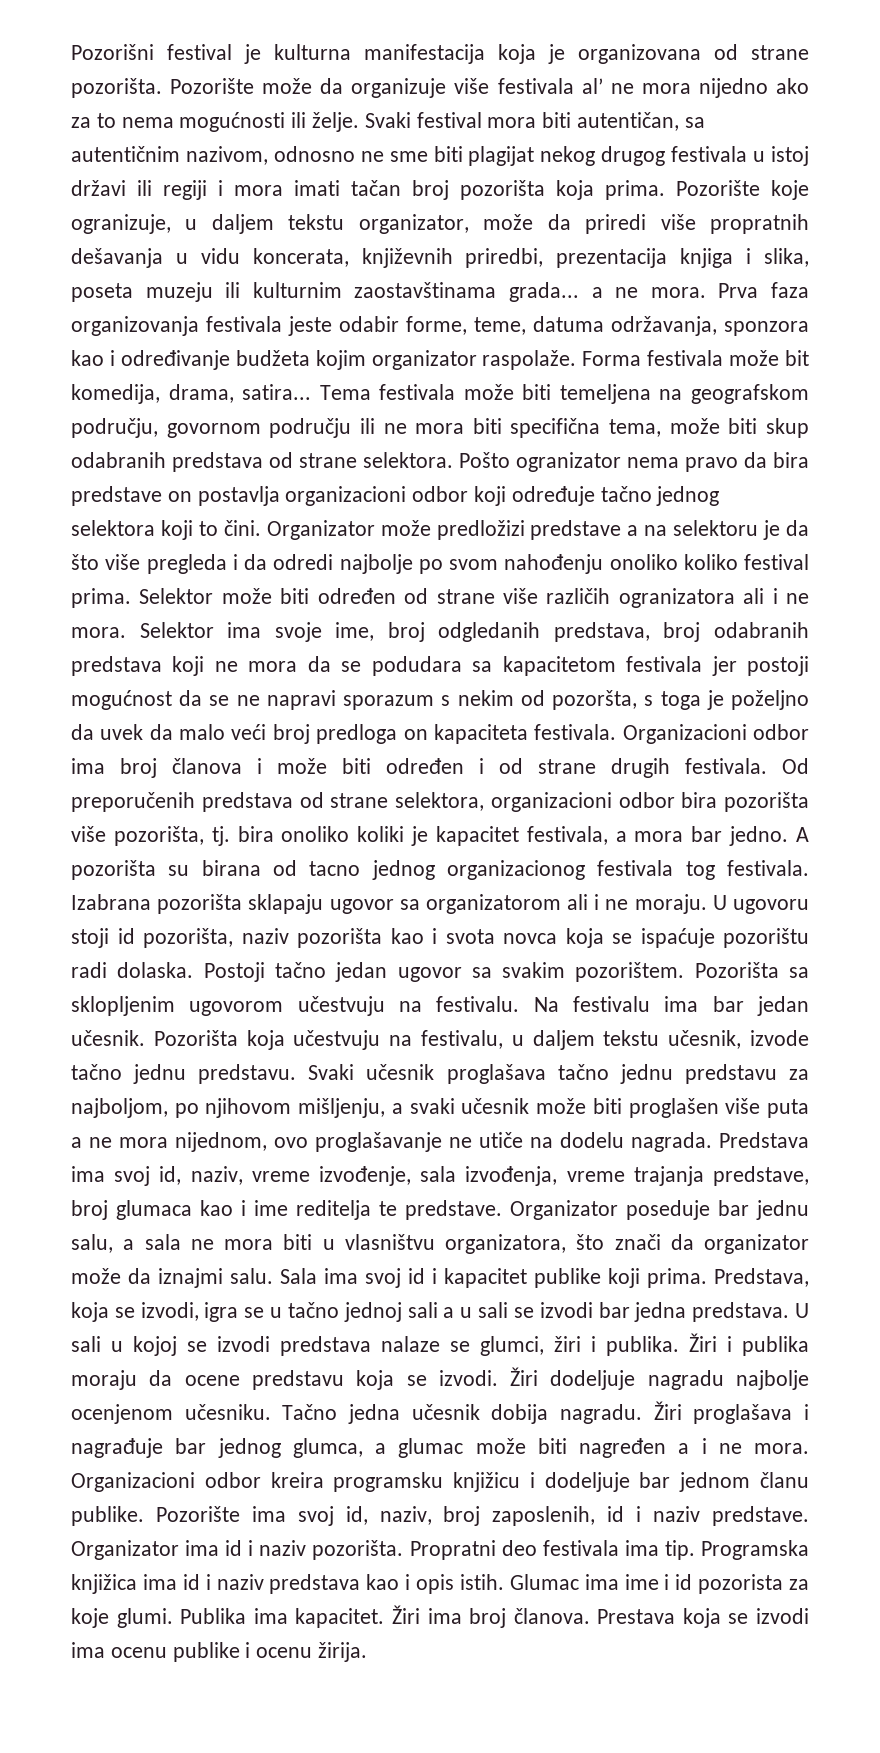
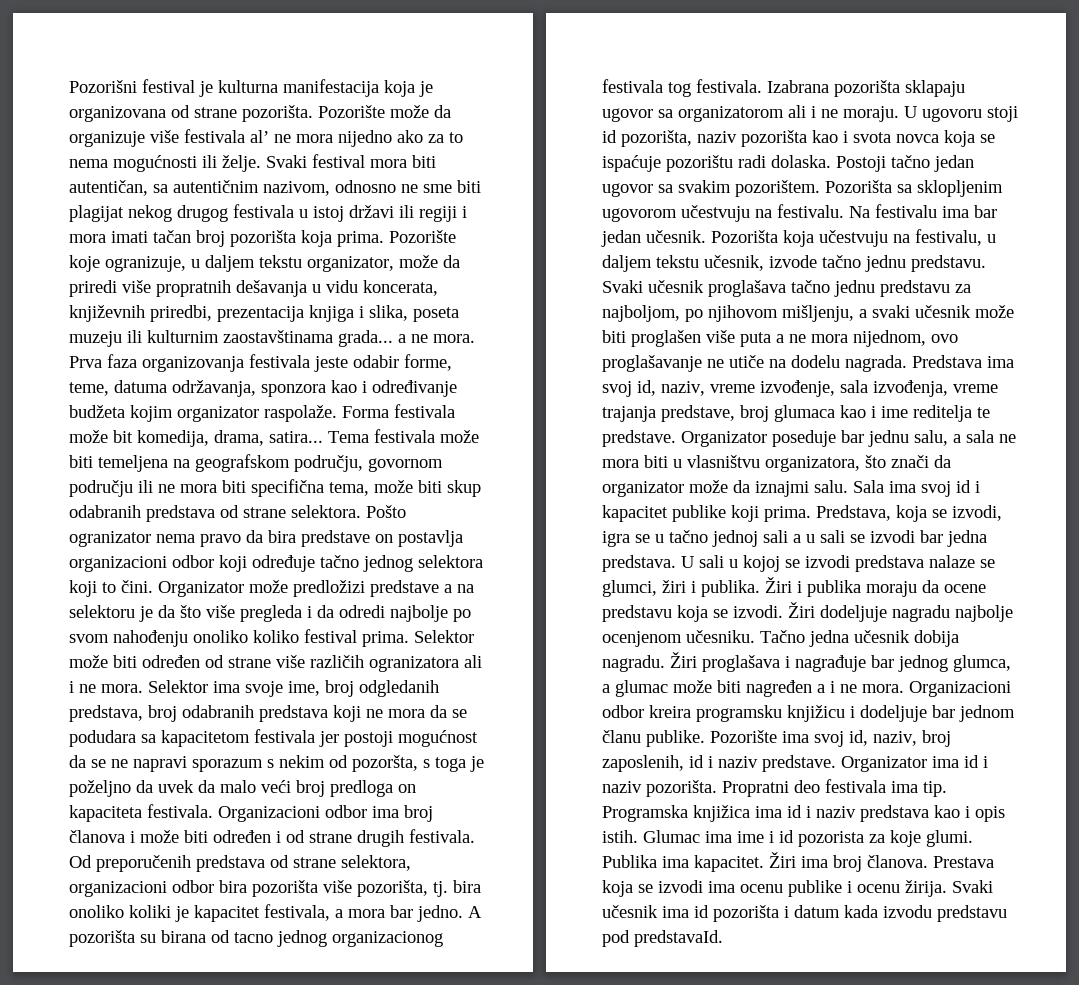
+ Svaki učesnik ima id pozorišta i datum kada izvodu predstavu pod predstavaId.

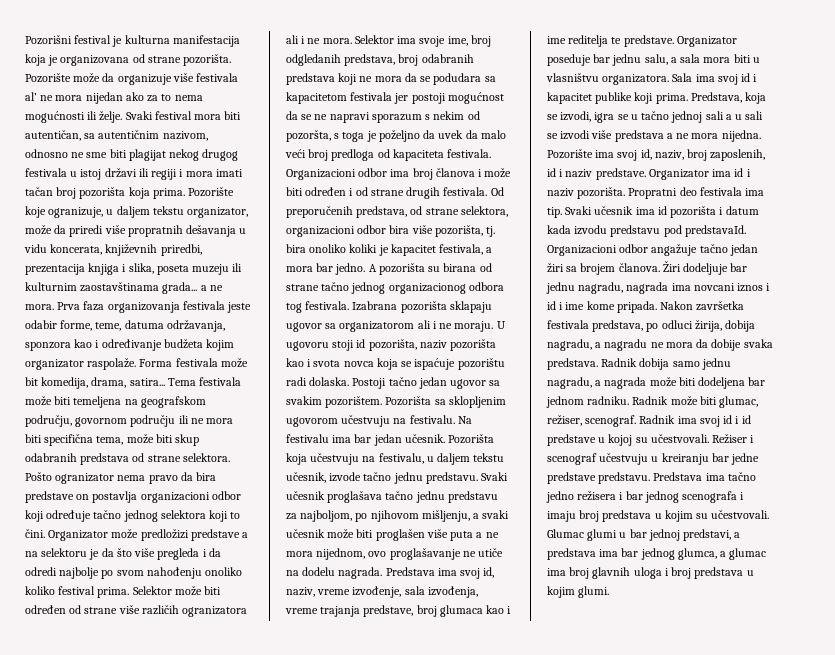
- Pozorište može da organizuje više festivala al’ ne mora nijedno ako za to nema mogućnosti ili želje.
+ Pozorište može da organizuje više festivala al’ ne mora nijedan ako za to nema mogućnosti ili želje.
- Selektor ima svoje ime, broj odgledanih predstava, broj odabranih predstava koji ne mora da se podudara sa kapacitetom festivala jer postoji mogućnost da se ne napravi sporazum s nekim od pozoršta, s toga je poželjno da uvek da malo veći broj predloga on kapaciteta festivala.
+ Selektor ima svoje ime, broj odgledanih predstava, broj odabranih predstava koji ne mora da se podudara sa kapacitetom festivala jer postoji mogućnost da se ne napravi sporazum s nekim od pozoršta, s toga je poželjno da uvek da malo veći broj predloga od kapaciteta festivala.
- Od preporučenih predstava od strane selektora, organizacioni odbor bira pozorišta više pozorišta, tj. bira onoliko koliki je kapacitet festivala, a mora bar jedno.
+ Od preporučenih predstava, od strane selektora, organizacioni odbor bira više pozorišta, tj. bira onoliko koliki je kapacitet festivala, a mora bar jedno.
- A pozorišta su birana od tacno jednog organizacionog festivala tog festivala.
+ A pozorišta su birana od strane tačno jednog organizacionog odbora tog festivala.
- Organizator poseduje bar jednu salu, a sala ne mora biti u vlasništvu organizatora, što znači da organizator može da iznajmi salu.
+ Organizator poseduje bar jednu salu, a sala mora biti u vlasništvu organizatora.
- Predstava, koja se izvodi, igra se u tačno jednoj sali a u sali se izvodi bar jedna predstava. U sali u kojoj se izvodi predstava nalaze se glumci, žiri i publika. Žiri i publika moraju da ocene predstavu koja se izvodi. Žiri dodeljuje nagradu najbolje ocenjenom učesniku. Tačno jedna učesnik dobija nagradu. Žiri proglašava i nagrađuje bar jednog glumca, a glumac može biti nagređen a i ne mora. Organizacioni odbor kreira programsku knjižicu i dodeljuje bar jednom članu publike.
+ Predstava, koja se izvodi, igra se u tačno jednoj sali a u sali se izvodi više predstava a ne mora nijedna.
- Programska knjižica ima id i naziv predstava kao i opis istih. Glumac ima ime i id pozorista za koje glumi. Publika ima kapacitet. Žiri ima broj članova. Prestava koja se izvodi ima ocenu publike i ocenu žirija.
+ Organizacioni odbor angažuje tačno jedan žiri sa brojem članova. Žiri dodeljuje bar jednu nagradu, nagrada ima novcani iznos i id i ime kome pripada. Nakon završetka festivala predstava, po odluci žirija, dobija nagradu, a nagradu ne mora da dobije svaka predstava. Radnik dobija samo jednu nagradu, a nagrada može biti dodeljena bar jednom radniku. Radnik može biti glumac, režiser, scenograf. Radnik ima svoj id i id predstave u kojoj su učestvovali. Režiser i scenograf učestvuju u kreiranju bar jedne predstave predstavu. Predstava ima tačno jedno režisera i bar jednog scenografa i imaju broj predstava u kojim su učestvovali. Glumac glumi u bar jednoj predstavi, a predstava ima bar jednog glumca, a glumac ima broj glavnih uloga i broj predstava u kojim glumi.

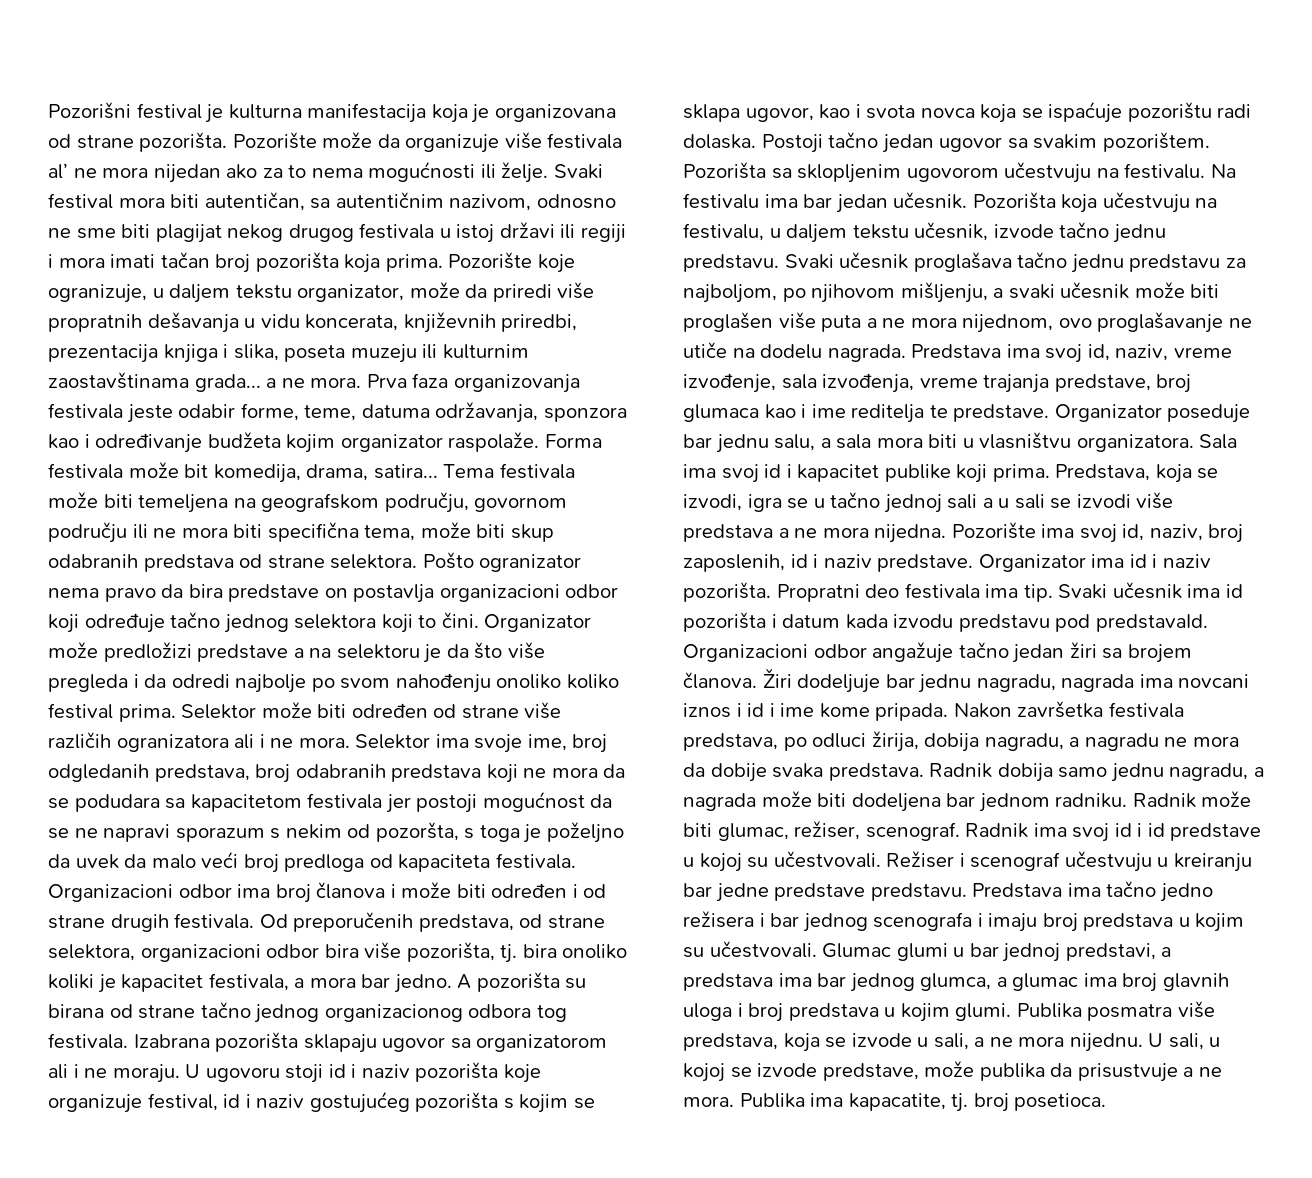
- U ugovoru stoji id pozorišta, naziv pozorišta kao i svota novca koja se ispaćuje pozorištu radi dolaska.
+ U ugovoru stoji id i naziv pozorišta koje organizuje festival, id i naziv gostujućeg pozorišta s kojim se sklapa ugovor, kao i svota novca koja se ispaćuje pozorištu radi dolaska.
+ Publika posmatra više predstava, koja se izvode u sali, a ne mora nijednu. U sali, u kojoj se izvode predstave, može publika da prisustvuje a ne mora. Publika ima kapacatite, tj. broj posetioca.

